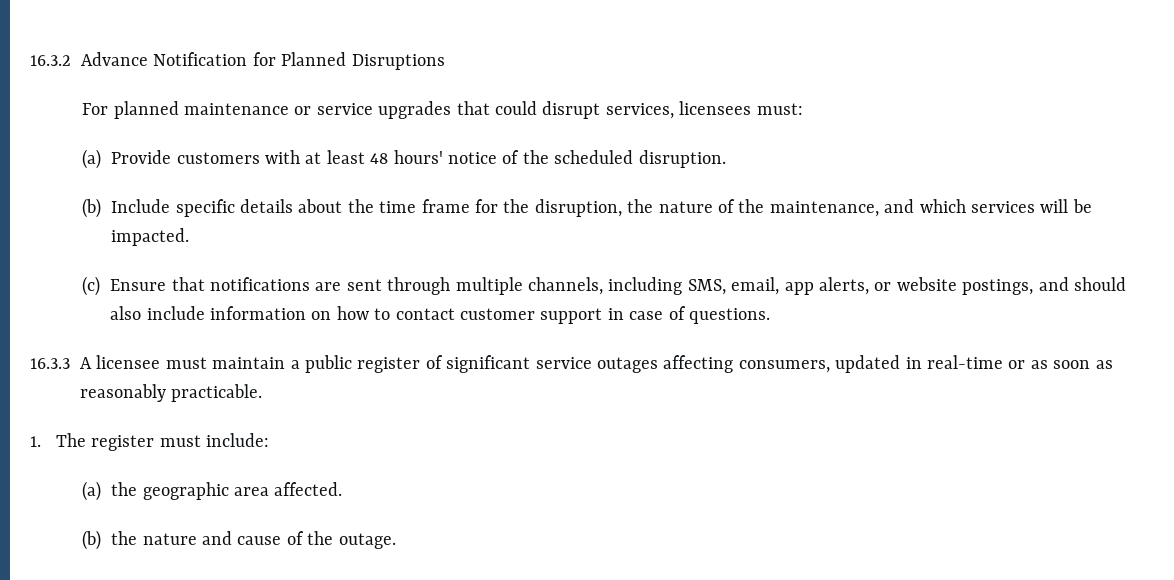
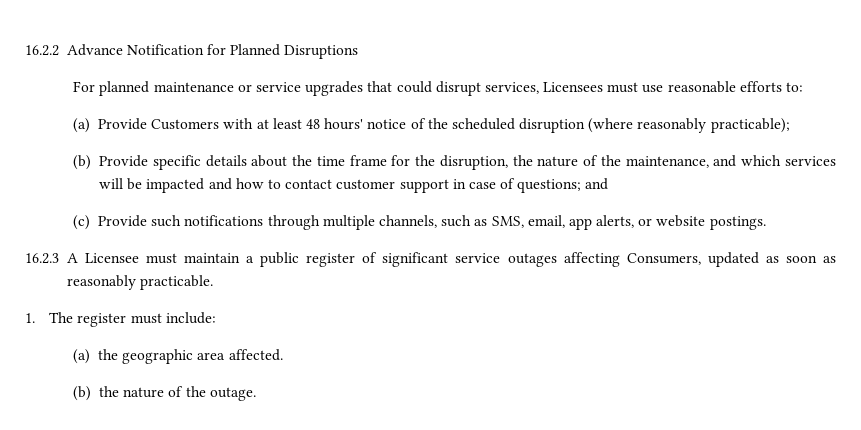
- 16.3.2 Advance Notification for Planned Disruptions
+ 16.2.2 Advance Notification for Planned Disruptions
- For planned maintenance or service upgrades that could disrupt services, licensees must:
+ For planned maintenance or service upgrades that could disrupt services, Licensees must use reasonable efforts to:
- (a) Provide customers with at least 48 hours' notice of the scheduled disruption.
- (b) Include specific details about the time frame for the disruption, the nature of the maintenance, and which services will be impacted.
- (c) Ensure that notifications are sent through multiple channels, including SMS, email, app alerts, or website postings, and should also include information on how to contact customer support in case of questions.
- 16.3.3 A licensee must maintain a public register of significant service outages affecting consumers, updated in real-time or as soon as reasonably practicable.
+ (a) Provide Customers with at least 48 hours' notice of the scheduled disruption (where reasonably practicable);
+ (b) Provide specific details about the time frame for the disruption, the nature of the maintenance, and which services will be impacted and how to contact customer support in case of questions; and
+ (c) Provide such notifications through multiple channels, such as SMS, email, app alerts, or website postings.
+ 16.2.3 A Licensee must maintain a public register of significant service outages affecting Consumers, updated as soon as reasonably practicable.
- (b) the nature and cause of the outage.
+ (b) the nature of the outage.

